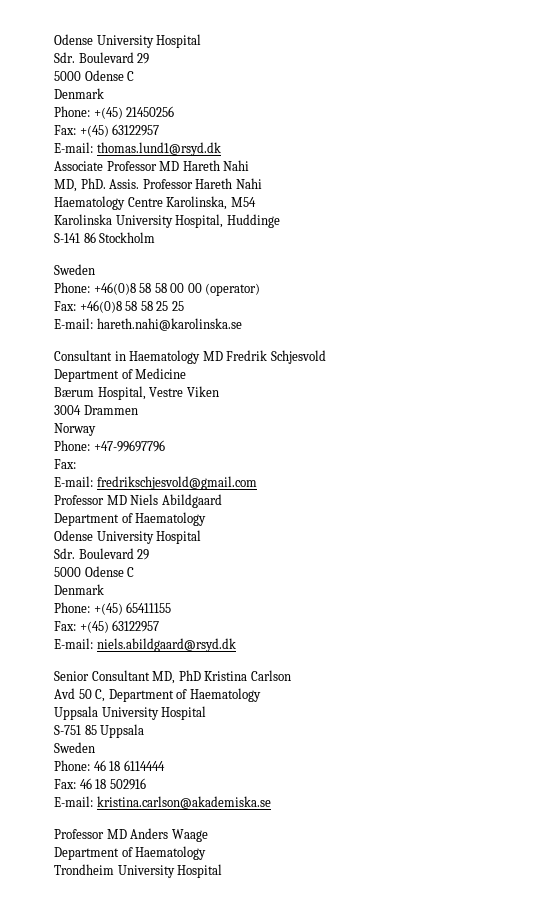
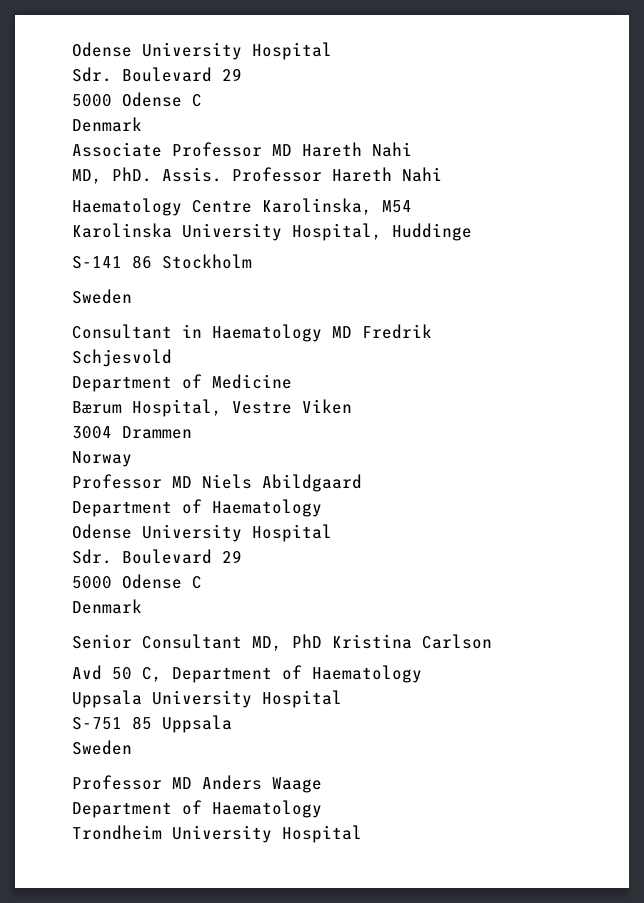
- Phone: +(45) 21450256
- Fax: +(45) 63122957
- E-mail: thomas.lund1@rsyd.dk
- Phone: +46(0)8 58 58 00 00 (operator)
- Fax: +46(0)8 58 58 25 25
- E-mail: hareth.nahi@karolinska.se
- Phone: +47-99697796
- Fax:
- E-mail: fredrikschjesvold@gmail.com
- Phone: +(45) 65411155
- Fax: +(45) 63122957
- E-mail: niels.abildgaard@rsyd.dk
- Phone: 46 18 6114444
- Fax: 46 18 502916
- E-mail: kristina.carlson@akademiska.se

